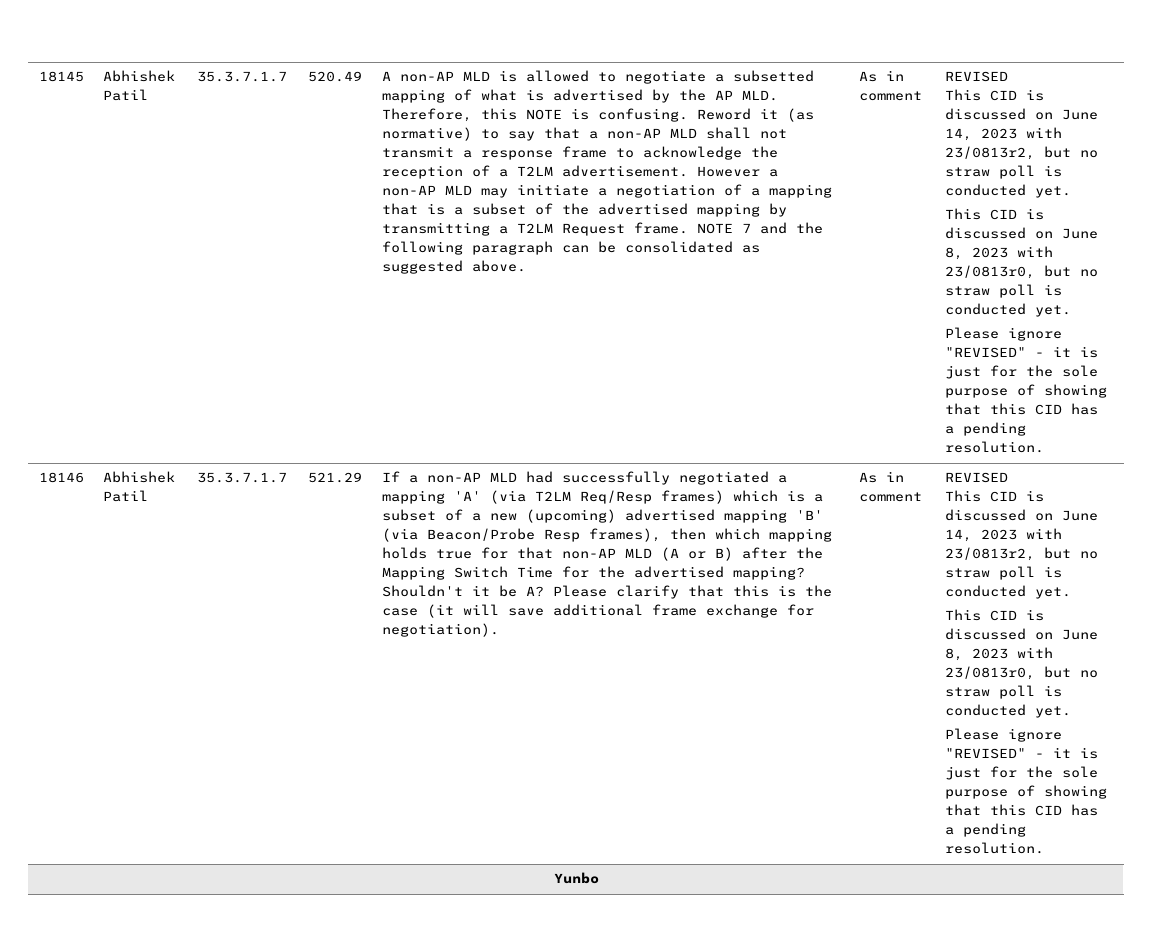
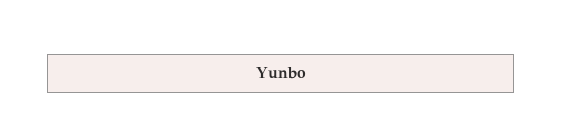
- 18145 | Abhishek Patil | 35.3.7.1.7 | 520.49 | A non-AP MLD is allowed to negotiate a subsetted mapping of what is advertised by the AP MLD. Therefore, this NOTE is confusing. Reword it (as normative) to say that a non-AP MLD shall not transmit a response frame to acknowledge the reception of a T2LM advertisement. However a non-AP MLD may initiate a negotiation of a mapping that is a subset of the advertised mapping by transmitting a T2LM Request frame. NOTE 7 and the following paragraph can be consolidated as suggested above. | As in comment | REVISED
- This CID is discussed on June 14, 2023 with 23/0813r2, but no straw poll is conducted yet.
- This CID is discussed on June 8, 2023 with 23/0813r0, but no straw poll is conducted yet.
- Please ignore "REVISED" - it is just for the sole purpose of showing that this CID has a pending resolution.
- 18146 | Abhishek Patil | 35.3.7.1.7 | 521.29 | If a non-AP MLD had successfully negotiated a mapping 'A' (via T2LM Req/Resp frames) which is a subset of a new (upcoming) advertised mapping 'B' (via Beacon/Probe Resp frames), then which mapping holds true for that non-AP MLD (A or B) after the Mapping Switch Time for the advertised mapping? Shouldn't it be A? Please clarify that this is the case (it will save additional frame exchange for negotiation). | As in comment | REVISED
- This CID is discussed on June 14, 2023 with 23/0813r2, but no straw poll is conducted yet.
- This CID is discussed on June 8, 2023 with 23/0813r0, but no straw poll is conducted yet.
- Please ignore "REVISED" - it is just for the sole purpose of showing that this CID has a pending resolution.

